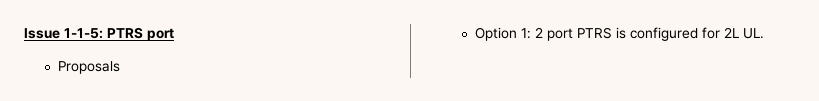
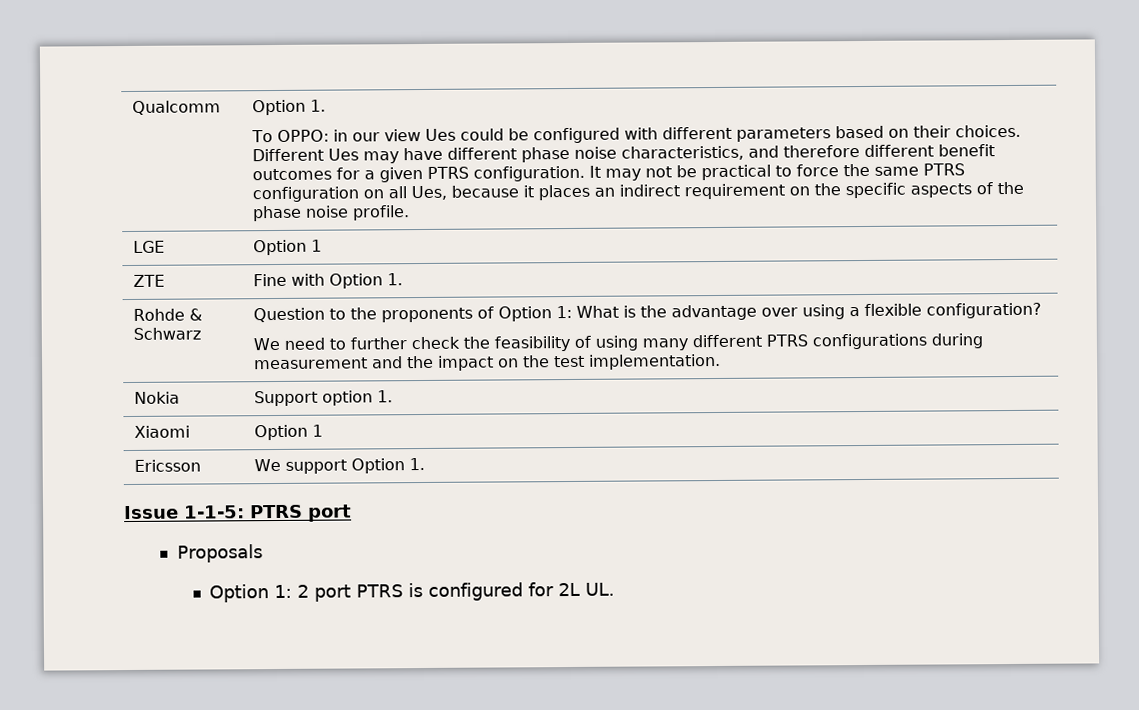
+ Qualcomm | Option 1.
+ To OPPO: in our view Ues could be configured with different parameters based on their choices. Different Ues may have different phase noise characteristics, and therefore different benefit outcomes for a given PTRS configuration. It may not be practical to force the same PTRS configuration on all Ues, because it places an indirect requirement on the specific aspects of the phase noise profile.
+ LGE | Option 1
+ ZTE | Fine with Option 1.
+ Rohde & Schwarz | Question to the proponents of Option 1: What is the advantage over using a flexible configuration?
+ We need to further check the feasibility of using many different PTRS configurations during measurement and the impact on the test implementation.
+ Nokia | Support option 1.
+ Xiaomi | Option 1
+ Ericsson | We support Option 1.

